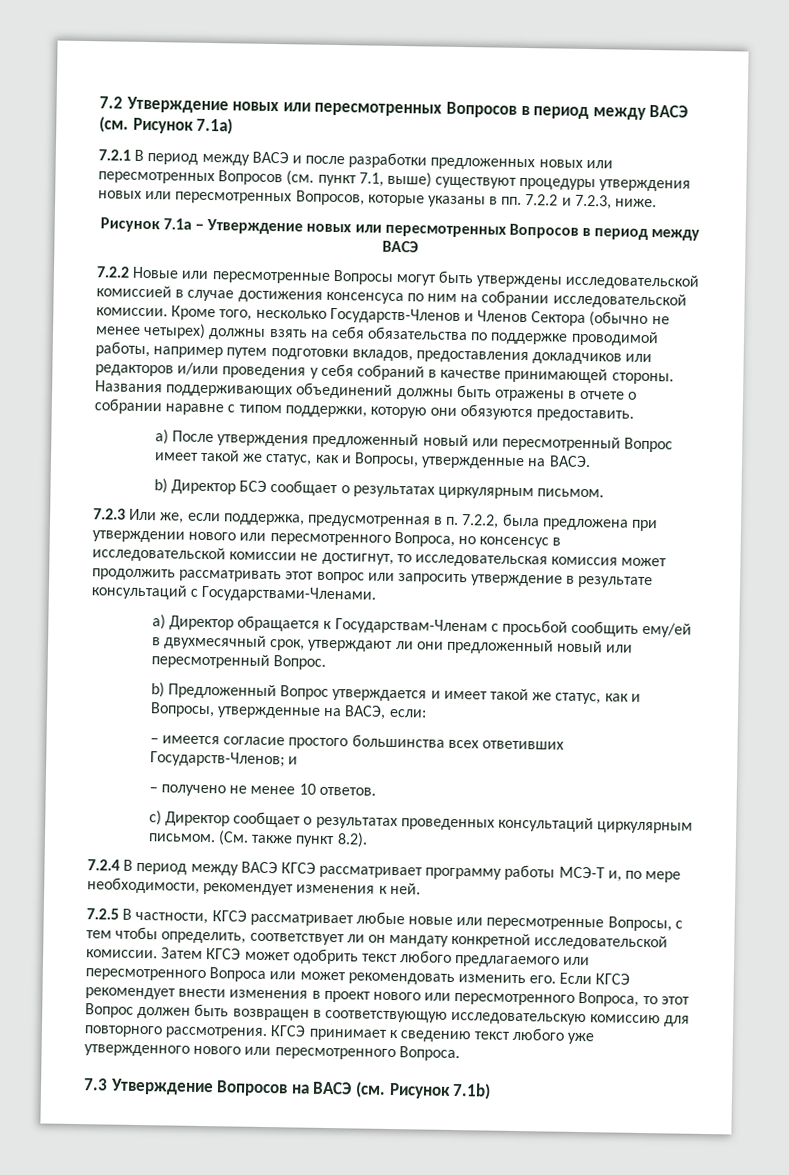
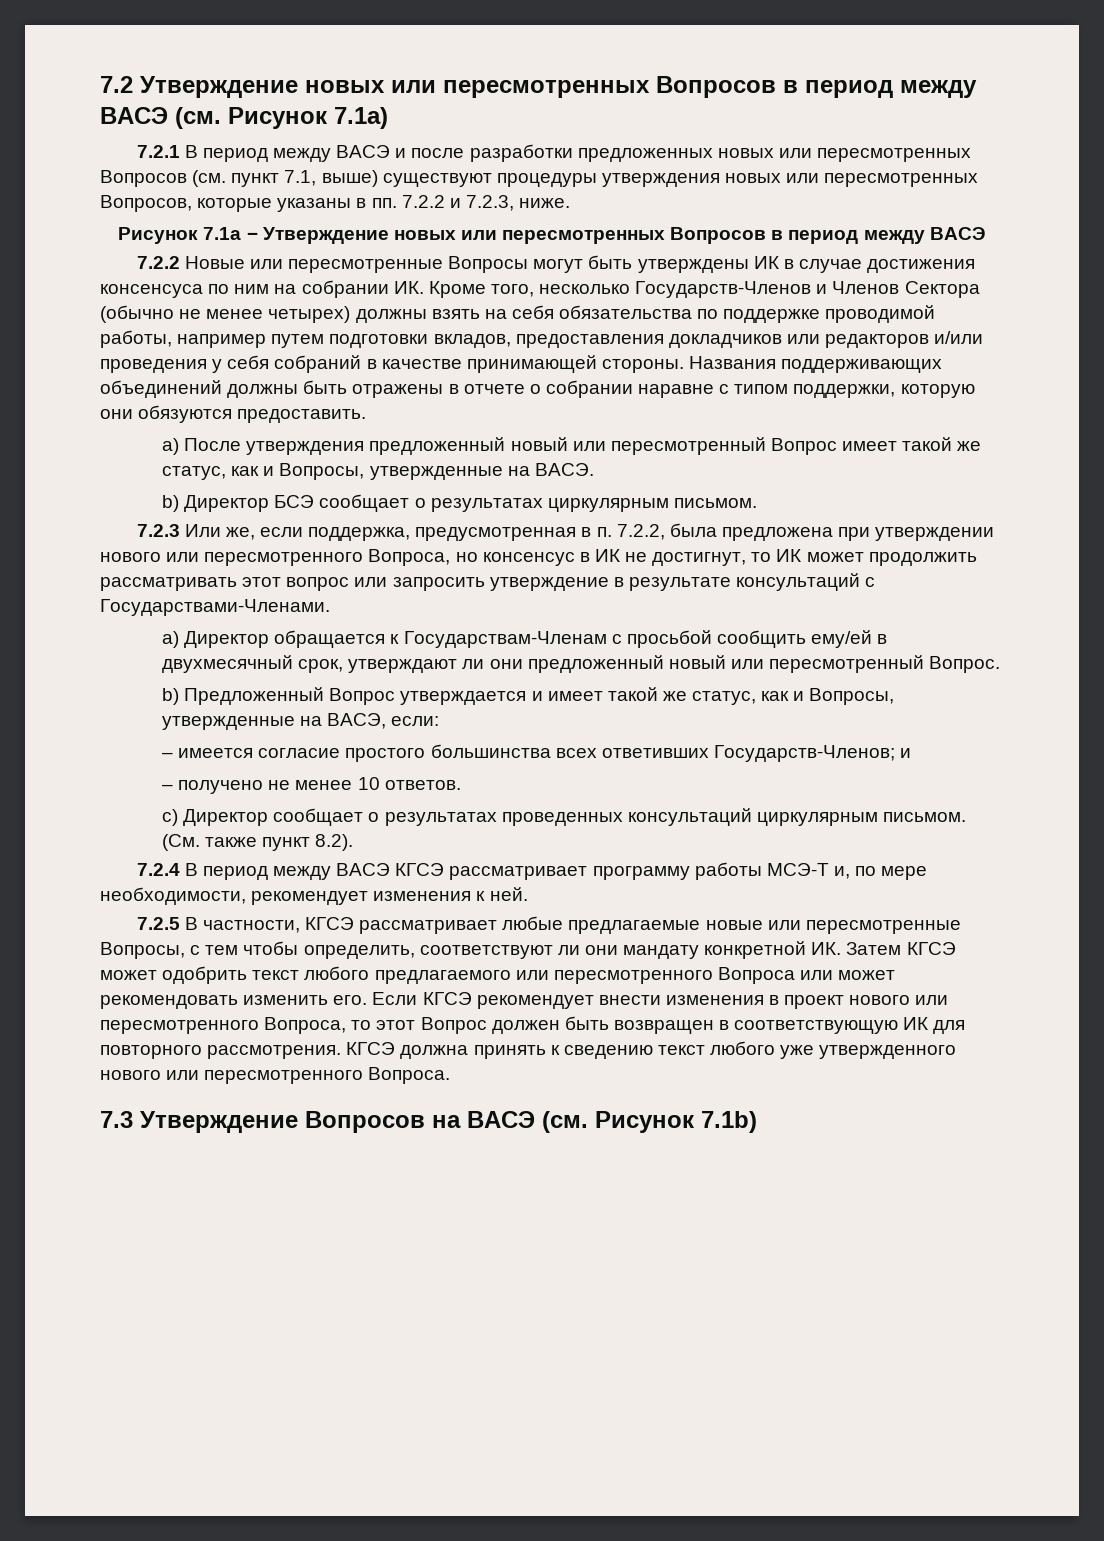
- 7.2.2 Новые или пересмотренные Вопросы могут быть утверждены исследовательской комиссией в случае достижения консенсуса по ним на собрании исследовательской комиссии. Кроме того, несколько Государств-Членов и Членов Сектора (обычно не менее четырех) должны взять на себя обязательства по поддержке проводимой работы, например путем подготовки вкладов, предоставления докладчиков или редакторов и/или проведения у себя собраний в качестве принимающей стороны.
+ 7.2.2 Новые или пересмотренные Вопросы могут быть утверждены ИК в случае достижения консенсуса по ним на собрании ИК. Кроме того, несколько Государств-Членов и Членов Сектора (обычно не менее четырех) должны взять на себя обязательства по поддержке проводимой работы, например путем подготовки вкладов, предоставления докладчиков или редакторов и/или проведения у себя собраний в качестве принимающей стороны.
- 7.2.3 Или же, если поддержка, предусмотренная в п. 7.2.2, была предложена при утверждении нового или пересмотренного Вопроса, но консенсус в исследовательской комиссии не достигнут, то исследовательская комиссия может продолжить рассматривать этот вопрос или запросить утверждение в результате консультаций с Государствами-Членами.
+ 7.2.3 Или же, если поддержка, предусмотренная в п. 7.2.2, была предложена при утверждении нового или пересмотренного Вопроса, но консенсус в ИК не достигнут, то ИК может продолжить рассматривать этот вопрос или запросить утверждение в результате консультаций с Государствами-Членами.
- 7.2.5 В частности, КГСЭ рассматривает любые новые или пересмотренные Вопросы, с тем чтобы определить, соответствует ли он мандату конкретной исследовательской комиссии. Затем КГСЭ может одобрить текст любого предлагаемого или пересмотренного Вопроса или может рекомендовать изменить его.
+ 7.2.5 В частности, КГСЭ рассматривает любые предлагаемые новые или пересмотренные Вопросы, с тем чтобы определить, соответствуют ли они мандату конкретной ИК. Затем КГСЭ может одобрить текст любого предлагаемого или пересмотренного Вопроса или может рекомендовать изменить его.
- Если КГСЭ рекомендует внести изменения в проект нового или пересмотренного Вопроса, то этот Вопрос должен быть возвращен в соответствующую исследовательскую комиссию для повторного рассмотрения.
+ Если КГСЭ рекомендует внести изменения в проект нового или пересмотренного Вопроса, то этот Вопрос должен быть возвращен в соответствующую ИК для повторного рассмотрения.
- КГСЭ принимает к сведению текст любого уже утвержденного нового или пересмотренного Вопроса.
+ КГСЭ должна принять к сведению текст любого уже утвержденного нового или пересмотренного Вопроса.

